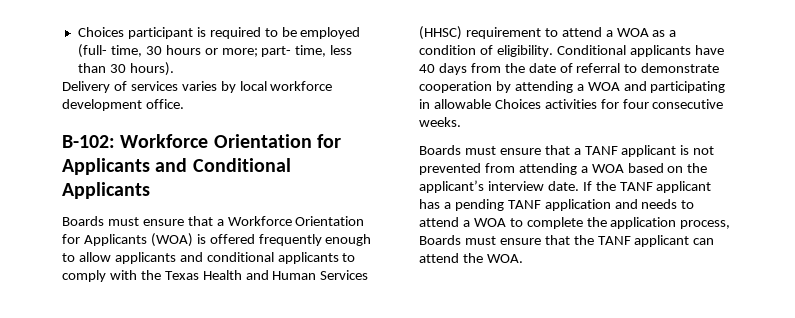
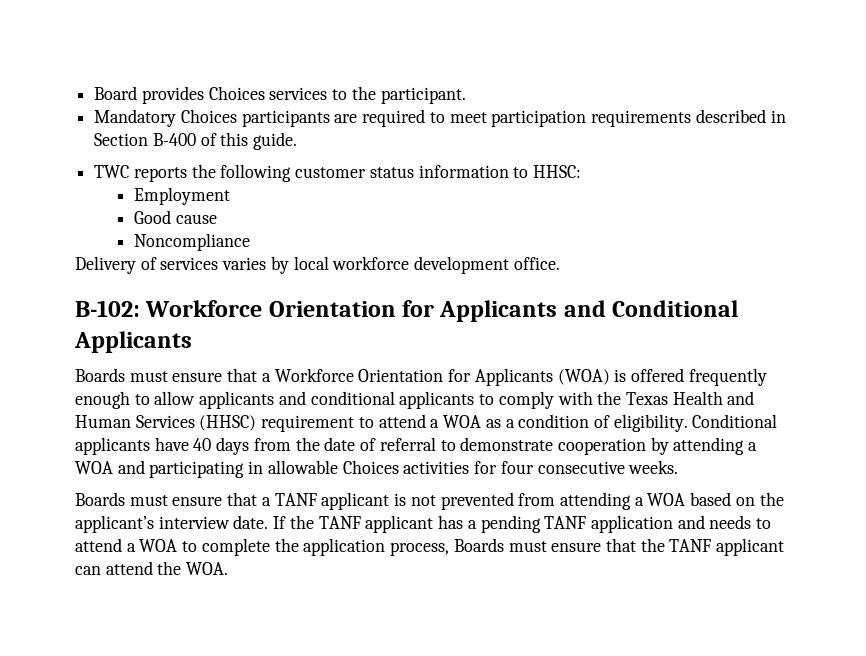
- Choices participant is required to be employed (full- time, 30 hours or more; part- time, less than 30 hours).
+ Board provides Choices services to the participant.
+ Mandatory Choices participants are required to meet participation requirements described in Section B-400 of this guide.
+ TWC reports the following customer status information to HHSC:
+ Employment
+ Good cause
+ Noncompliance

